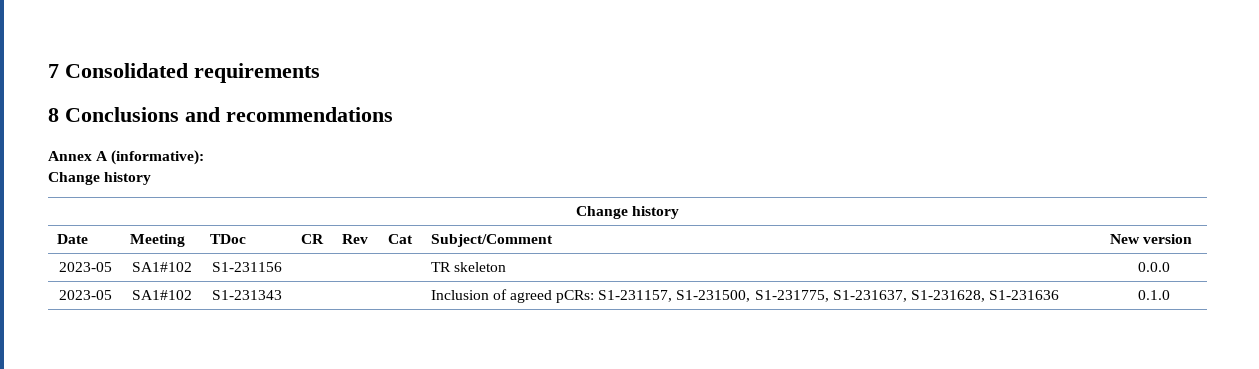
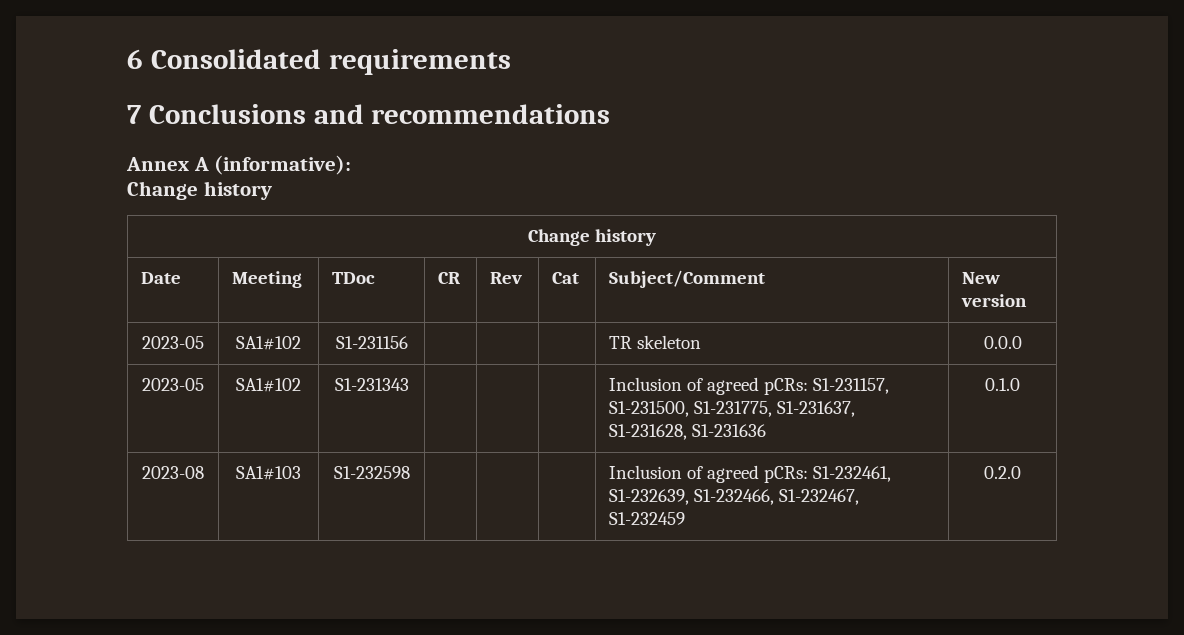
- 7 Consolidated requirements
+ 6 Consolidated requirements
- 8 Conclusions and recommendations
+ 7 Conclusions and recommendations
+ 2023-08 | SA1#103 | S1-232598 | | | | Inclusion of agreed pCRs: S1-232461, S1-232639, S1-232466, S1-232467, S1-232459 | 0.2.0

